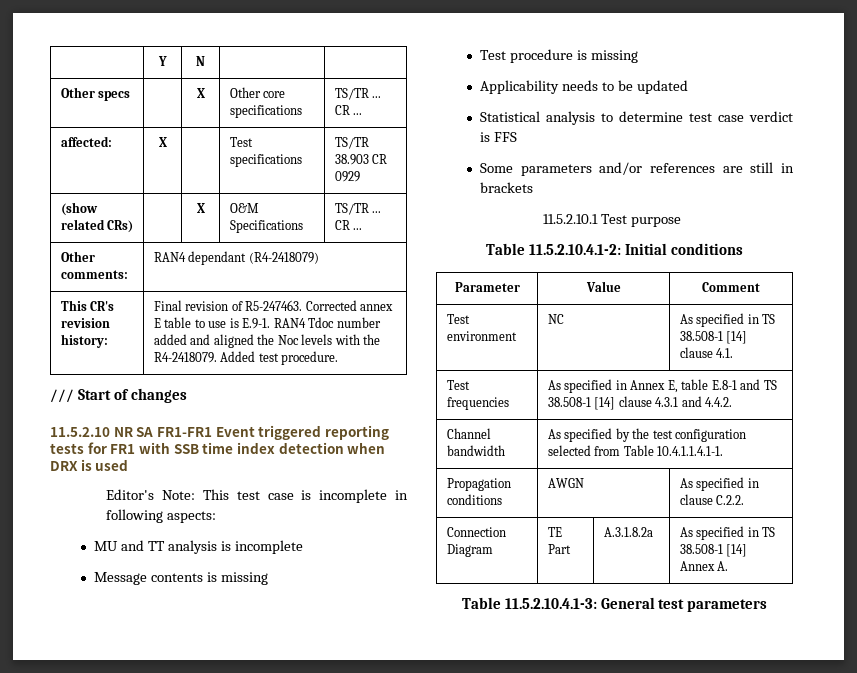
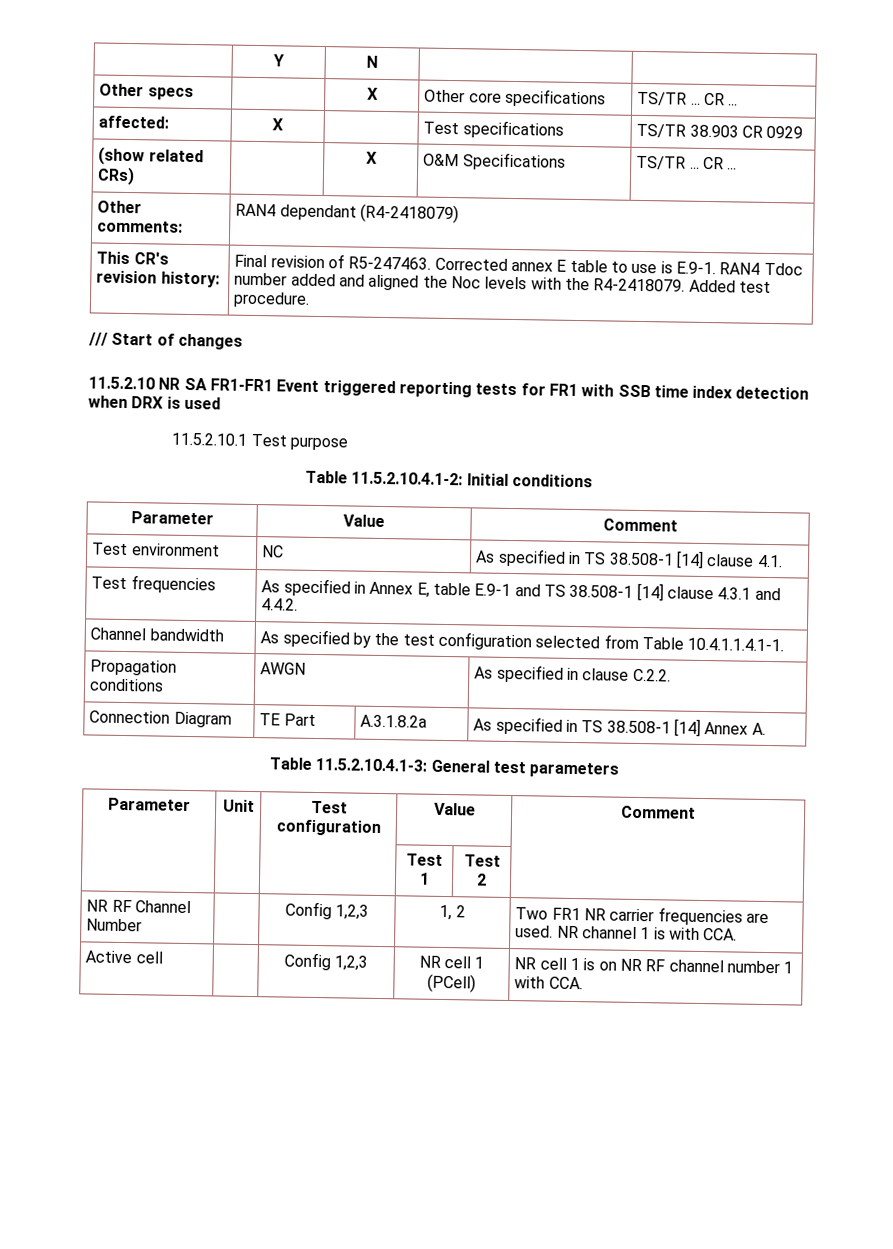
- Editor's Note: This test case is incomplete in following aspects:
- MU and TT analysis is incomplete
- Message contents is missing
- Test procedure is missing
- Applicability needs to be updated
- Statistical analysis to determine test case verdict is FFS
- Some parameters and/or references are still in brackets
- Test frequencies | As specified in Annex E, table E.8-1 and TS 38.508-1 [14] clause 4.3.1 and 4.4.2.
+ Test frequencies | As specified in Annex E, table E.9-1 and TS 38.508-1 [14] clause 4.3.1 and 4.4.2.
+ Parameter | Unit | Test configuration | Value | Comment
+ | | | Test 1 | Test 2 |
+ NR RF Channel Number | | Config 1,2,3 | 1, 2 | Two FR1 NR carrier frequencies are used. NR channel 1 is with CCA.
+ Active cell | | Config 1,2,3 | NR cell 1 (PCell) | NR cell 1 is on NR RF channel number 1 with CCA.

